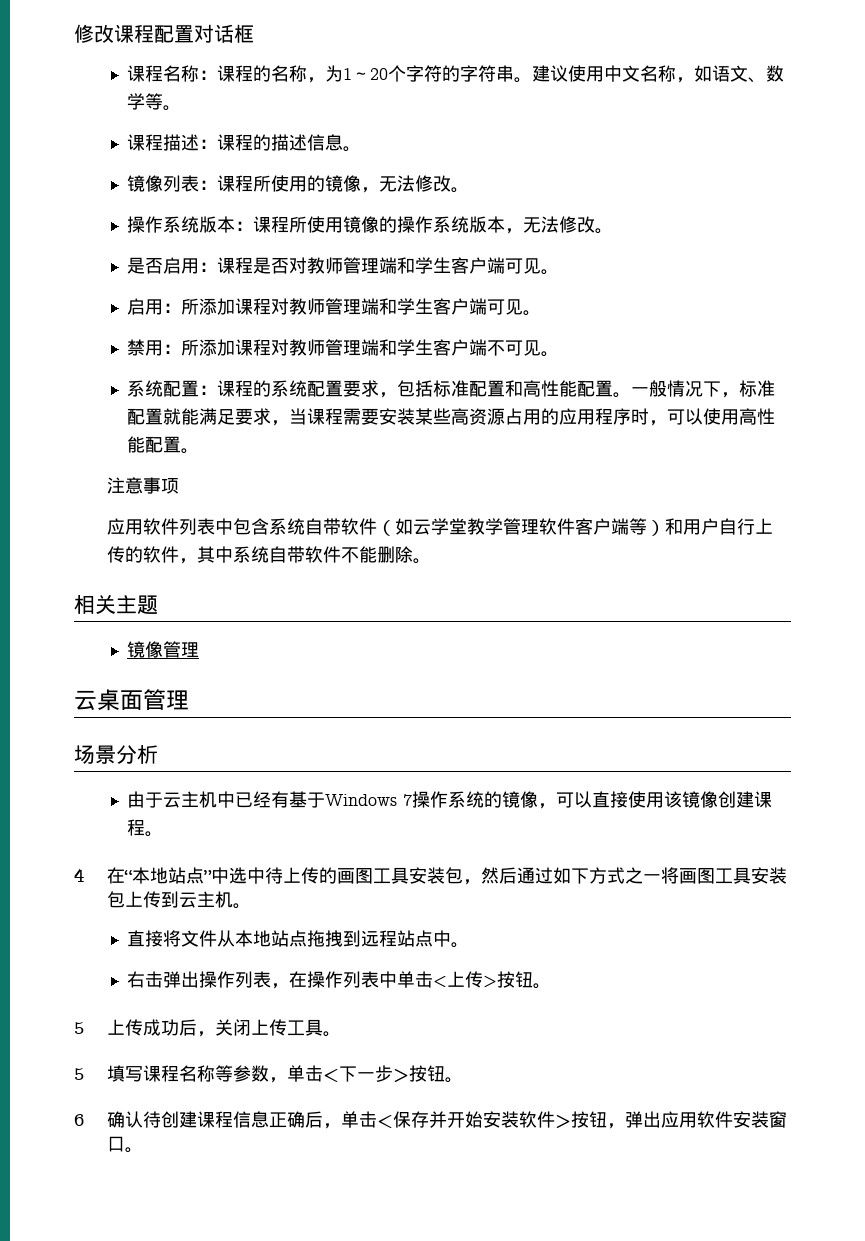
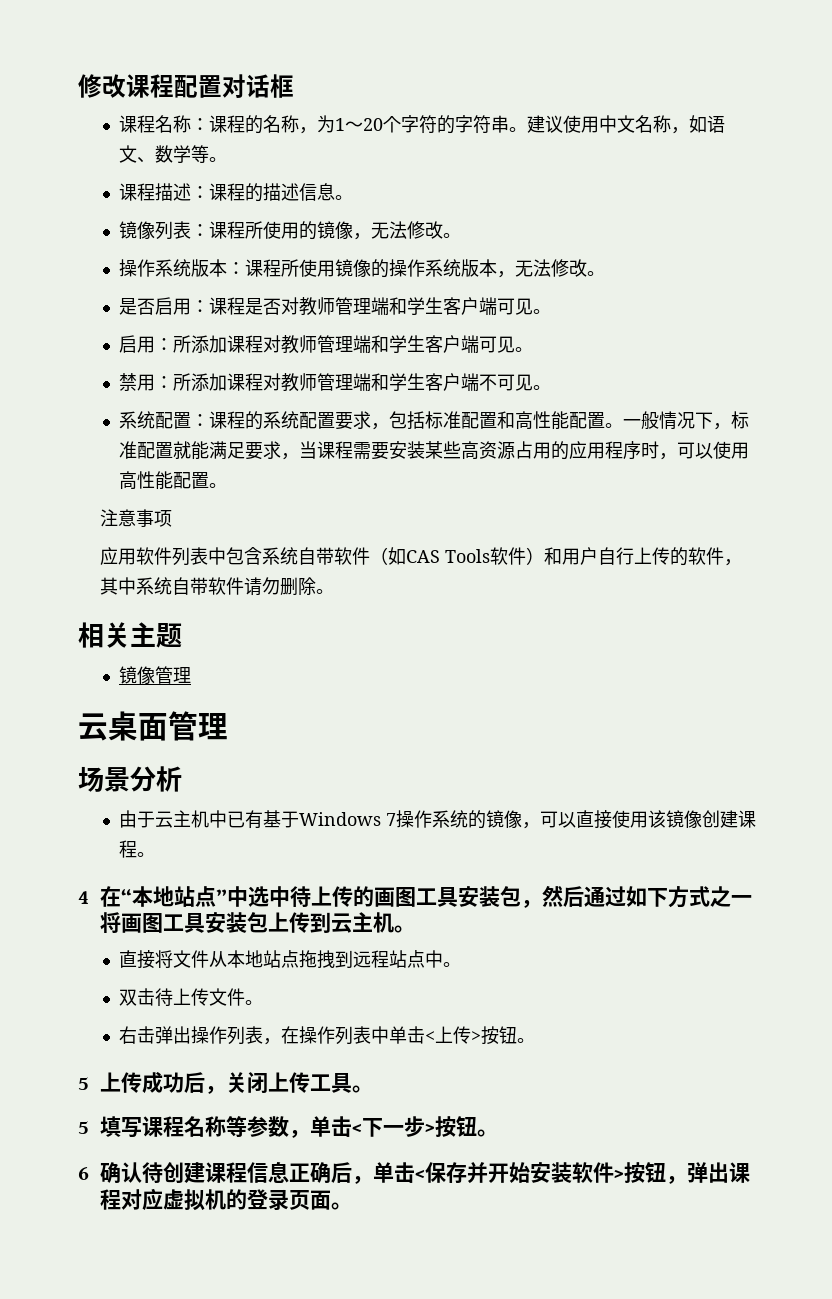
- 应用软件列表中包含系统自带软件（如云学堂教学管理软件客户端等）和用户自行上传的软件，其中系统自带软件不能删除。
+ 应用软件列表中包含系统自带软件（如CAS Tools软件）和用户自行上传的软件，其中系统自带软件请勿删除。
- 由于云主机中已经有基于Windows 7操作系统的镜像，可以直接使用该镜像创建课程。
+ 由于云主机中已有基于Windows 7操作系统的镜像，可以直接使用该镜像创建课程。
+ 双击待上传文件。
- 6确认待创建课程信息正确后，单击<保存并开始安装软件>按钮，弹出应用软件安装窗口。
+ 6确认待创建课程信息正确后，单击<保存并开始安装软件>按钮，弹出课程对应虚拟机的登录页面。

